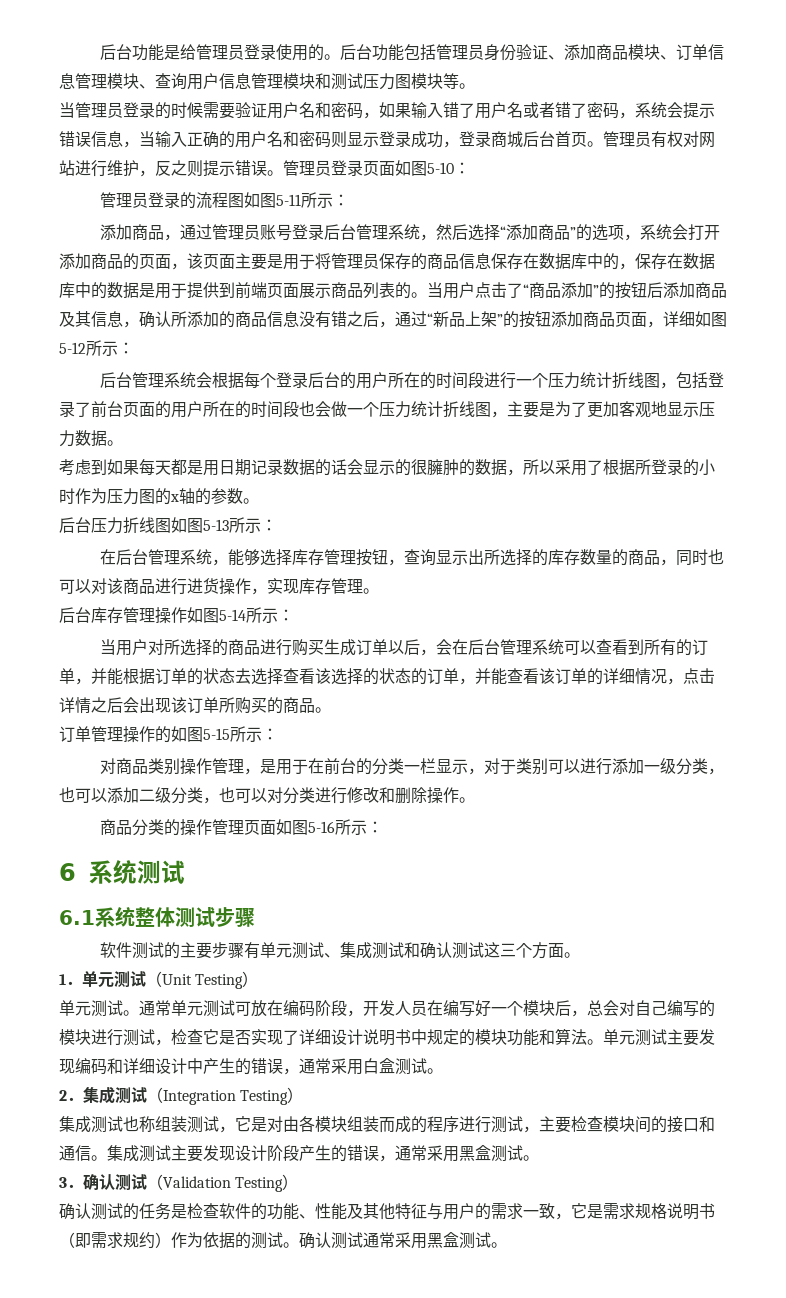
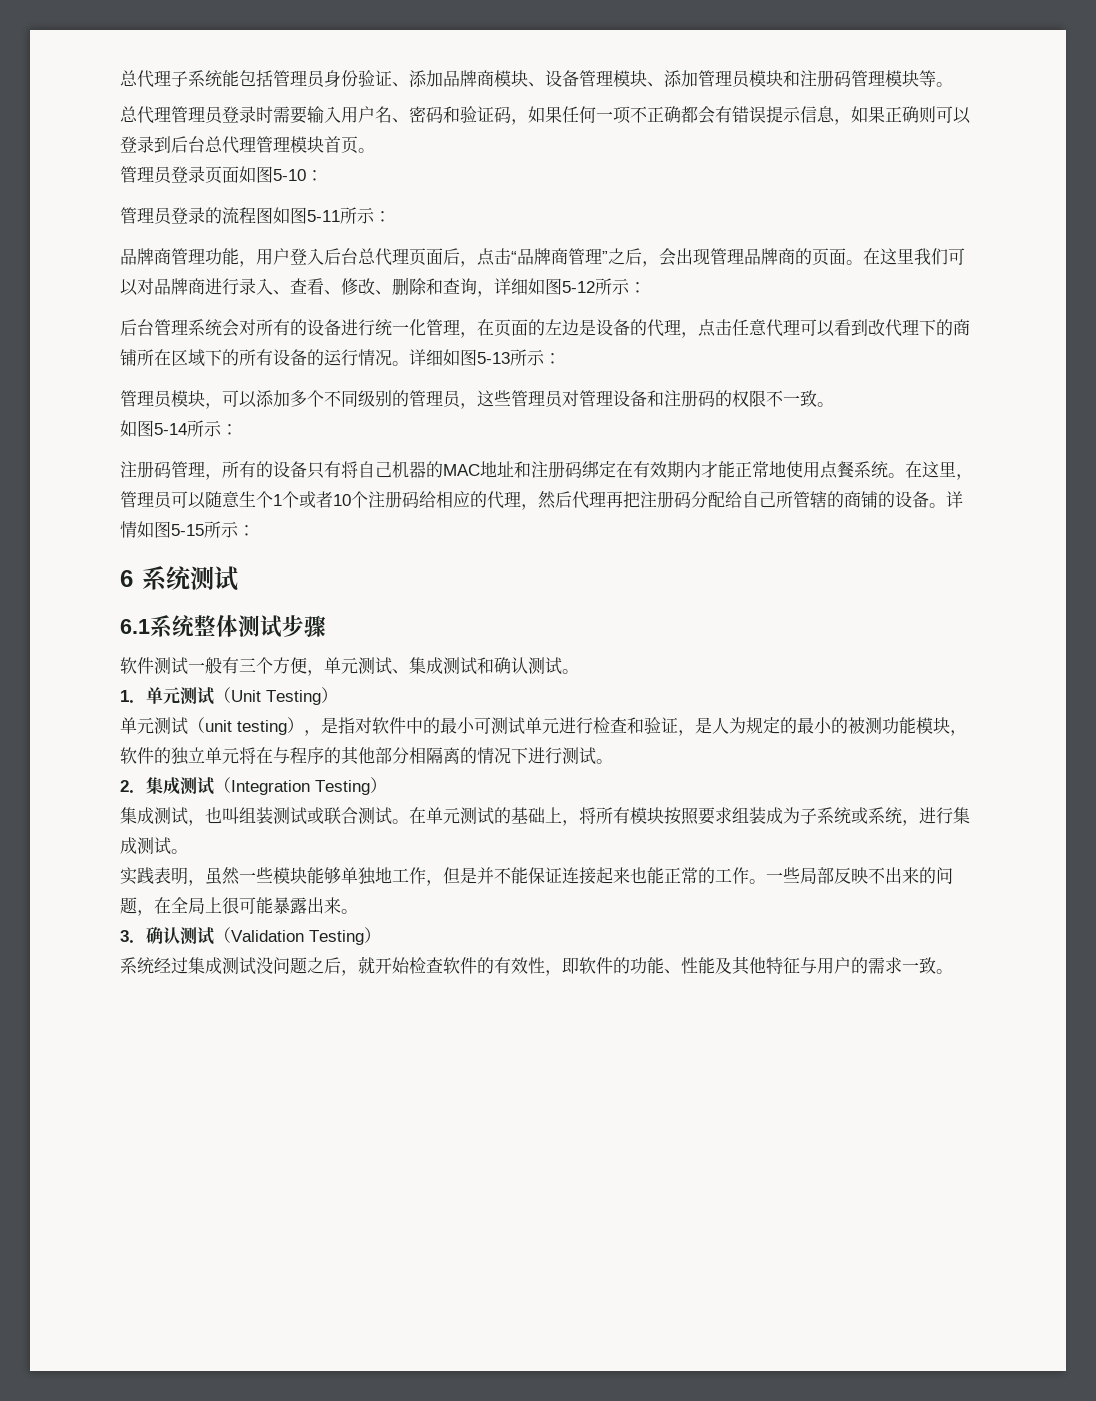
- 后台功能是给管理员登录使用的。后台功能包括管理员身份验证、添加商品模块、订单信息管理模块、查询用户信息管理模块和测试压力图模块等。
+ 总代理子系统能包括管理员身份验证、添加品牌商模块、设备管理模块、添加管理员模块和注册码管理模块等。
- 当管理员登录的时候需要验证用户名和密码，如果输入错了用户名或者错了密码，系统会提示错误信息，当输入正确的用户名和密码则显示登录成功，登录商城后台首页。管理员有权对网站进行维护，反之则提示错误。管理员登录页面如图5-10：
+ 总代理管理员登录时需要输入用户名、密码和验证码，如果任何一项不正确都会有错误提示信息，如果正确则可以登录到后台总代理管理模块首页。
+ 管理员登录页面如图5-10：
- 添加商品，通过管理员账号登录后台管理系统，然后选择“添加商品”的选项，系统会打开添加商品的页面，该页面主要是用于将管理员保存的商品信息保存在数据库中的，保存在数据库中的数据是用于提供到前端页面展示商品列表的。当用户点击了“商品添加”的按钮后添加商品及其信息，确认所添加的商品信息没有错之后，通过“新品上架”的按钮添加商品页面，详细如图5-12所示：
+ 品牌商管理功能，用户登入后台总代理页面后，点击“品牌商管理”之后，会出现管理品牌商的页面。在这里我们可以对品牌商进行录入、查看、修改、删除和查询，详细如图5-12所示：
- 后台管理系统会根据每个登录后台的用户所在的时间段进行一个压力统计折线图，包括登录了前台页面的用户所在的时间段也会做一个压力统计折线图，主要是为了更加客观地显示压力数据。
- 考虑到如果每天都是用日期记录数据的话会显示的很臃肿的数据，所以采用了根据所登录的小时作为压力图的x轴的参数。
- 后台压力折线图如图5-13所示：
- 在后台管理系统，能够选择库存管理按钮，查询显示出所选择的库存数量的商品，同时也可以对该商品进行进货操作，实现库存管理。
- 后台库存管理操作如图5-14所示：
- 当用户对所选择的商品进行购买生成订单以后，会在后台管理系统可以查看到所有的订单，并能根据订单的状态去选择查看该选择的状态的订单，并能查看该订单的详细情况，点击详情之后会出现该订单所购买的商品。
- 订单管理操作的如图5-15所示：
- 对商品类别操作管理，是用于在前台的分类一栏显示，对于类别可以进行添加一级分类，也可以添加二级分类，也可以对分类进行修改和删除操作。
- 商品分类的操作管理页面如图5-16所示：
+ 后台管理系统会对所有的设备进行统一化管理，在页面的左边是设备的代理，点击任意代理可以看到改代理下的商铺所在区域下的所有设备的运行情况。详细如图5-13所示：
+ 管理员模块，可以添加多个不同级别的管理员，这些管理员对管理设备和注册码的权限不一致。
+ 如图5-14所示：
+ 注册码管理，所有的设备只有将自己机器的MAC地址和注册码绑定在有效期内才能正常地使用点餐系统。在这里，管理员可以随意生个1个或者10个注册码给相应的代理，然后代理再把注册码分配给自己所管辖的商铺的设备。详情如图5-15所示：
- 软件测试的主要步骤有单元测试、集成测试和确认测试这三个方面。
+ 软件测试一般有三个方便，单元测试、集成测试和确认测试。
- 单元测试。通常单元测试可放在编码阶段，开发人员在编写好一个模块后，总会对自己编写的模块进行测试，检查它是否实现了详细设计说明书中规定的模块功能和算法。单元测试主要发现编码和详细设计中产生的错误，通常采用白盒测试。
+ 单元测试（unit testing），是指对软件中的最小可测试单元进行检查和验证，是人为规定的最小的被测功能模块，软件的独立单元将在与程序的其他部分相隔离的情况下进行测试。
- 集成测试也称组装测试，它是对由各模块组装而成的程序进行测试，主要检查模块间的接口和通信。集成测试主要发现设计阶段产生的错误，通常采用黑盒测试。
+ 集成测试，也叫组装测试或联合测试。在单元测试的基础上，将所有模块按照要求组装成为子系统或系统，进行集成测试。
+ 实践表明，虽然一些模块能够单独地工作，但是并不能保证连接起来也能正常的工作。一些局部反映不出来的问题，在全局上很可能暴露出来。
- 确认测试的任务是检查软件的功能、性能及其他特征与用户的需求一致，它是需求规格说明书（即需求规约）作为依据的测试。确认测试通常采用黑盒测试。
+ 系统经过集成测试没问题之后，就开始检查软件的有效性，即软件的功能、性能及其他特征与用户的需求一致。

